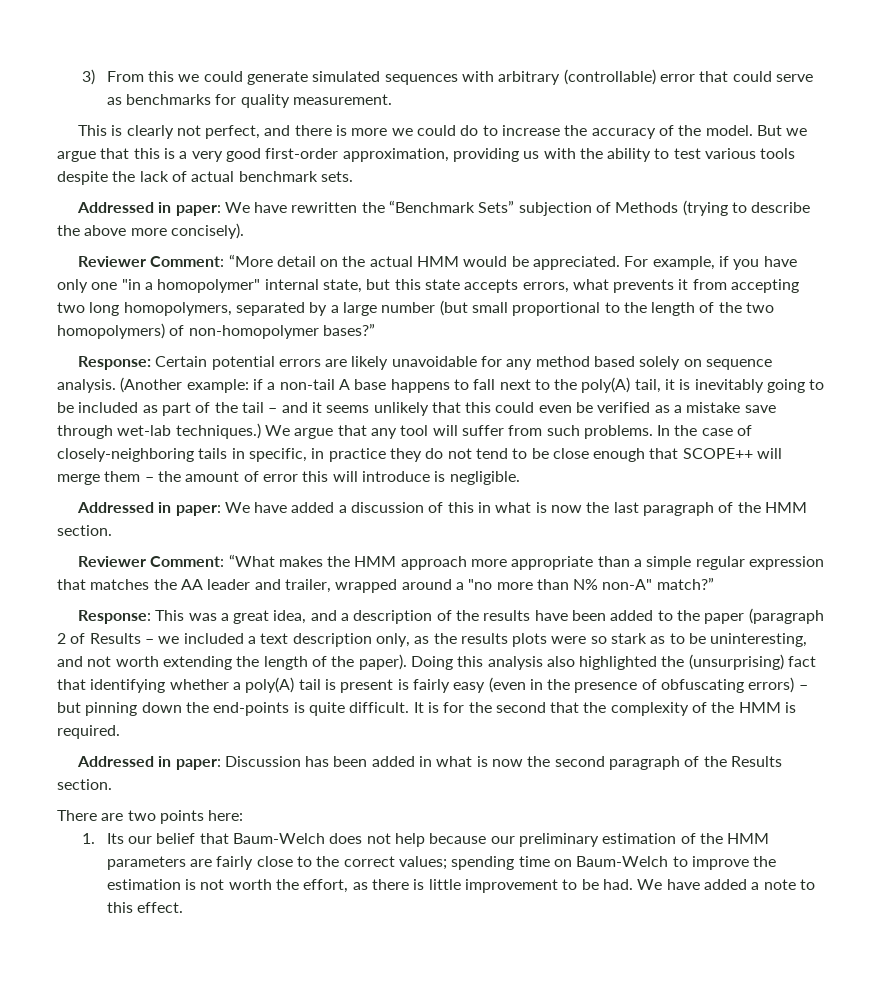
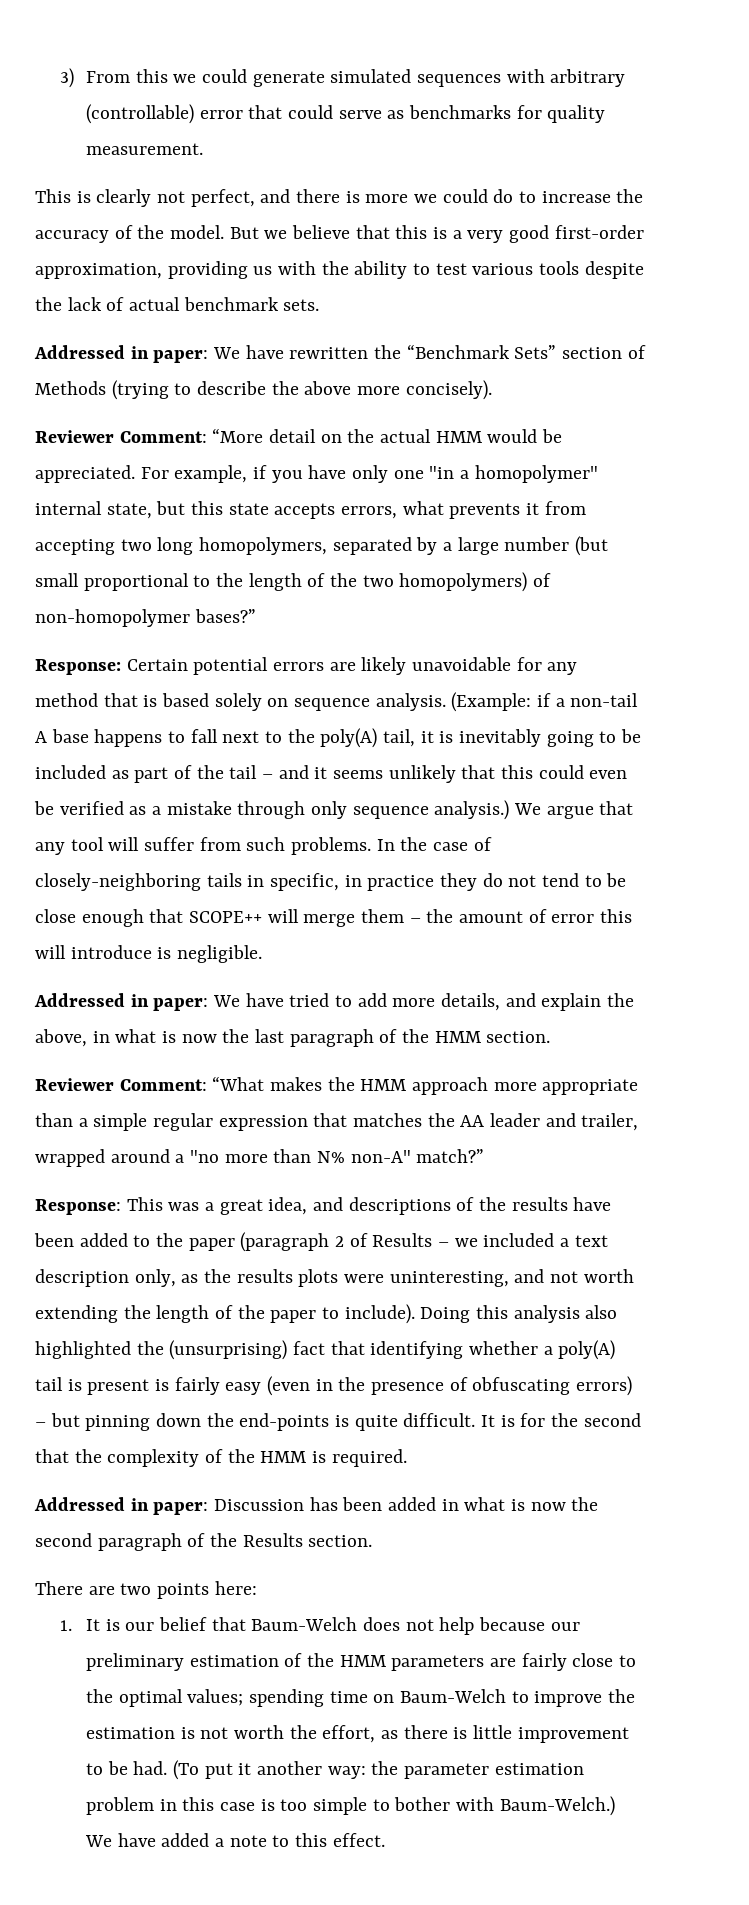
- But we argue that this is a very good first-order approximation, providing us with the ability to test various tools despite the lack of actual benchmark sets.
+ But we believe that this is a very good first-order approximation, providing us with the ability to test various tools despite the lack of actual benchmark sets.
- Addressed in paper: We have rewritten the “Benchmark Sets” subjection of Methods (trying to describe the above more concisely).
+ Addressed in paper: We have rewritten the “Benchmark Sets” section of Methods (trying to describe the above more concisely).
- Response: Certain potential errors are likely unavoidable for any method based solely on sequence analysis.
+ Response: Certain potential errors are likely unavoidable for any method that is based solely on sequence analysis.
- (Another example: if a non-tail A base happens to fall next to the poly(A) tail, it is inevitably going to be included as part of the tail – and it seems unlikely that this could even be verified as a mistake save through wet-lab techniques.)
+ (Example: if a non-tail A base happens to fall next to the poly(A) tail, it is inevitably going to be included as part of the tail – and it seems unlikely that this could even be verified as a mistake through only sequence analysis.)
- Addressed in paper: We have added a discussion of this in what is now the last paragraph of the HMM section.
+ Addressed in paper: We have tried to add more details, and explain the above, in what is now the last paragraph of the HMM section.
- Response: This was a great idea, and a description of the results have been added to the paper (paragraph 2 of Results – we included a text description only, as the results plots were so stark as to be uninteresting, and not worth extending the length of the paper).
+ Response: This was a great idea, and descriptions of the results have been added to the paper (paragraph 2 of Results – we included a text description only, as the results plots were uninteresting, and not worth extending the length of the paper to include).
- 1. Its our belief that Baum-Welch does not help because our preliminary estimation of the HMM parameters are fairly close to the correct values; spending time on Baum-Welch to improve the estimation is not worth the effort, as there is little improvement to be had.
+ 1. It is our belief that Baum-Welch does not help because our preliminary estimation of the HMM parameters are fairly close to the optimal values; spending time on Baum-Welch to improve the estimation is not worth the effort, as there is little improvement to be had.
+ (To put it another way: the parameter estimation problem in this case is too simple to bother with Baum-Welch.)

